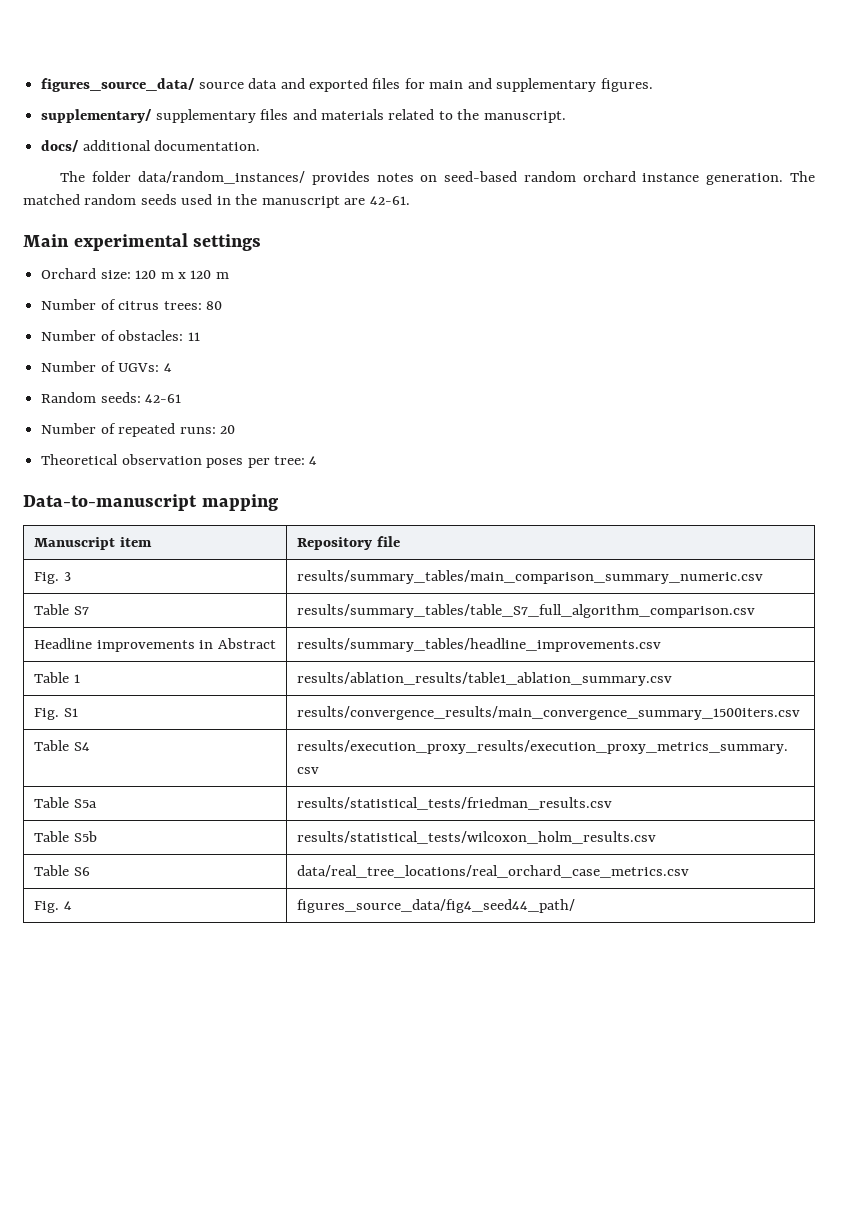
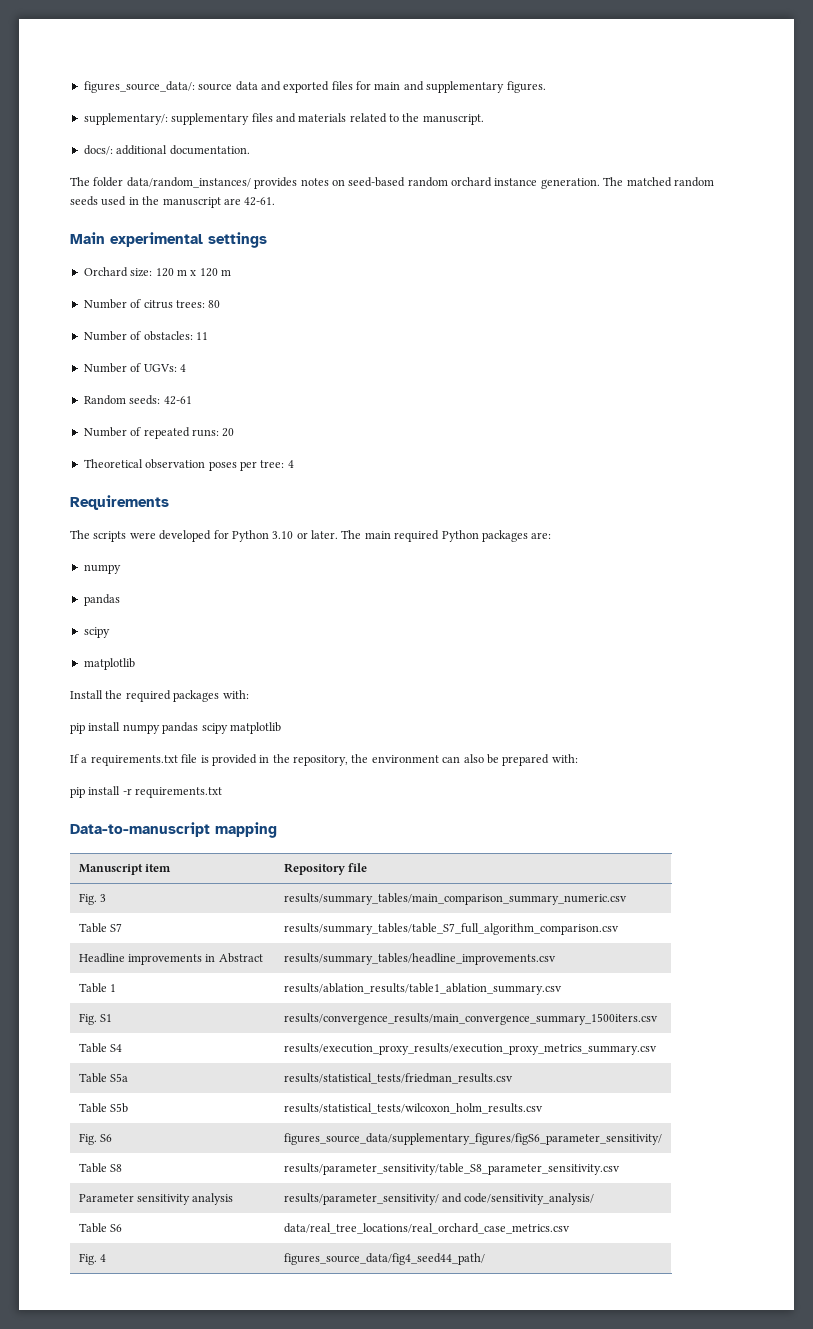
- figures_source_data/ source data and exported files for main and supplementary figures.
+ figures_source_data/: source data and exported files for main and supplementary figures.
- supplementary/ supplementary files and materials related to the manuscript.
+ supplementary/: supplementary files and materials related to the manuscript.
- docs/ additional documentation.
+ docs/: additional documentation.
+ Requirements
+ The scripts were developed for Python 3.10 or later. The main required Python packages are:
+ numpy
+ pandas
+ scipy
+ matplotlib
+ Install the required packages with:
+ pip install numpy pandas scipy matplotlib
+ If a requirements.txt file is provided in the repository, the environment can also be prepared with:
+ pip install -r requirements.txt
+ Fig. S6 | figures_source_data/supplementary_figures/figS6_parameter_sensitivity/
+ Table S8 | results/parameter_sensitivity/table_S8_parameter_sensitivity.csv
+ Parameter sensitivity analysis | results/parameter_sensitivity/ and code/sensitivity_analysis/

